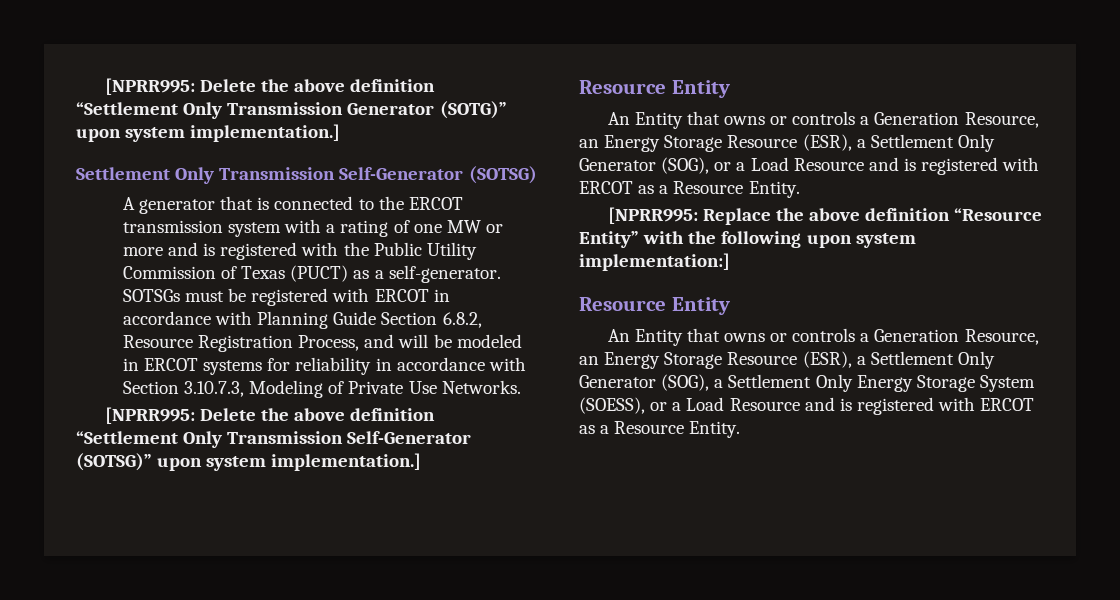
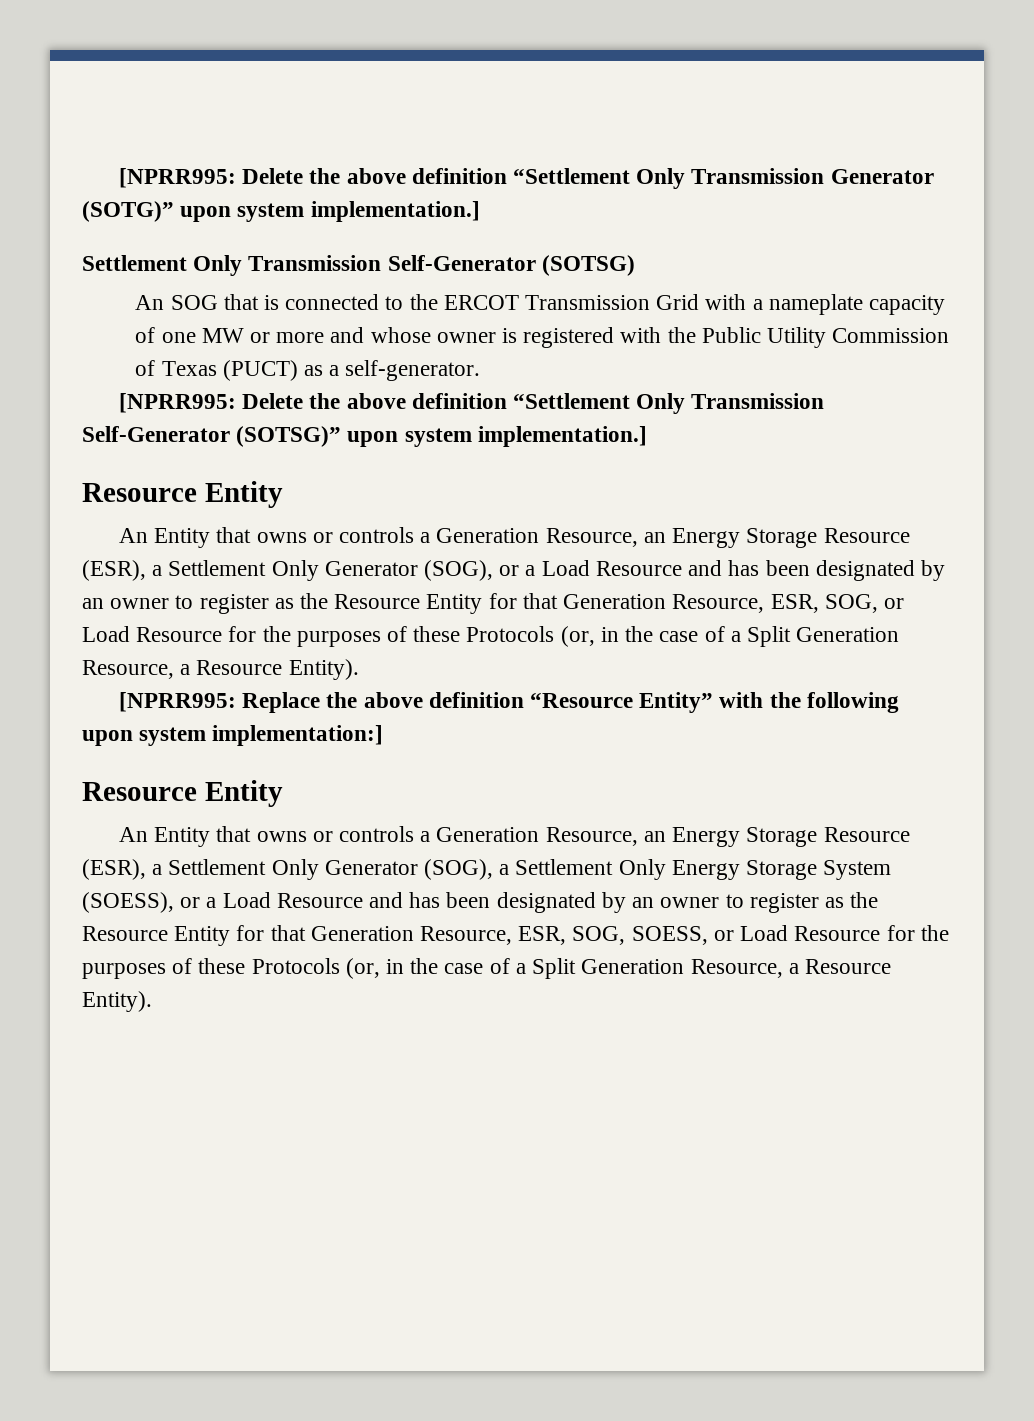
- A generator that is connected to the ERCOT transmission system with a rating of one MW or more and is registered with the Public Utility Commission of Texas (PUCT) as a self-generator. SOTSGs must be registered with ERCOT in accordance with Planning Guide Section 6.8.2, Resource Registration Process, and will be modeled in ERCOT systems for reliability in accordance with Section 3.10.7.3, Modeling of Private Use Networks.
+ An SOG that is connected to the ERCOT Transmission Grid with a nameplate capacity of one MW or more and whose owner is registered with the Public Utility Commission of Texas (PUCT) as a self-generator.
- An Entity that owns or controls a Generation Resource, an Energy Storage Resource (ESR), a Settlement Only Generator (SOG), or a Load Resource and is registered with ERCOT as a Resource Entity.
+ An Entity that owns or controls a Generation Resource, an Energy Storage Resource (ESR), a Settlement Only Generator (SOG), or a Load Resource and has been designated by an owner to register as the Resource Entity for that Generation Resource, ESR, SOG, or Load Resource for the purposes of these Protocols (or, in the case of a Split Generation Resource, a Resource Entity).
- An Entity that owns or controls a Generation Resource, an Energy Storage Resource (ESR), a Settlement Only Generator (SOG), a Settlement Only Energy Storage System (SOESS), or a Load Resource and is registered with ERCOT as a Resource Entity.
+ An Entity that owns or controls a Generation Resource, an Energy Storage Resource (ESR), a Settlement Only Generator (SOG), a Settlement Only Energy Storage System (SOESS), or a Load Resource and has been designated by an owner to register as the Resource Entity for that Generation Resource, ESR, SOG, SOESS, or Load Resource for the purposes of these Protocols (or, in the case of a Split Generation Resource, a Resource Entity).

